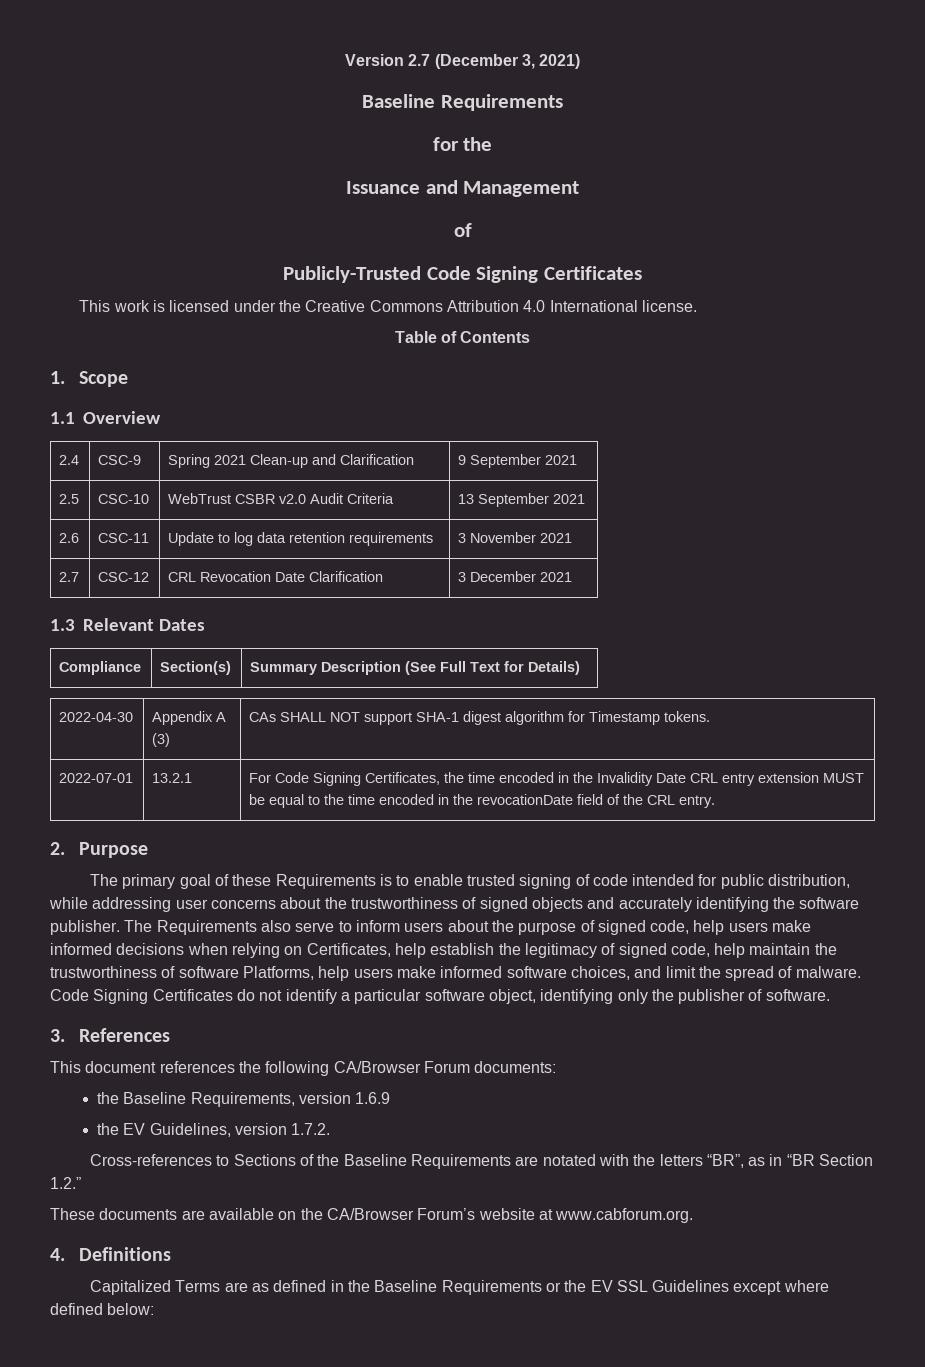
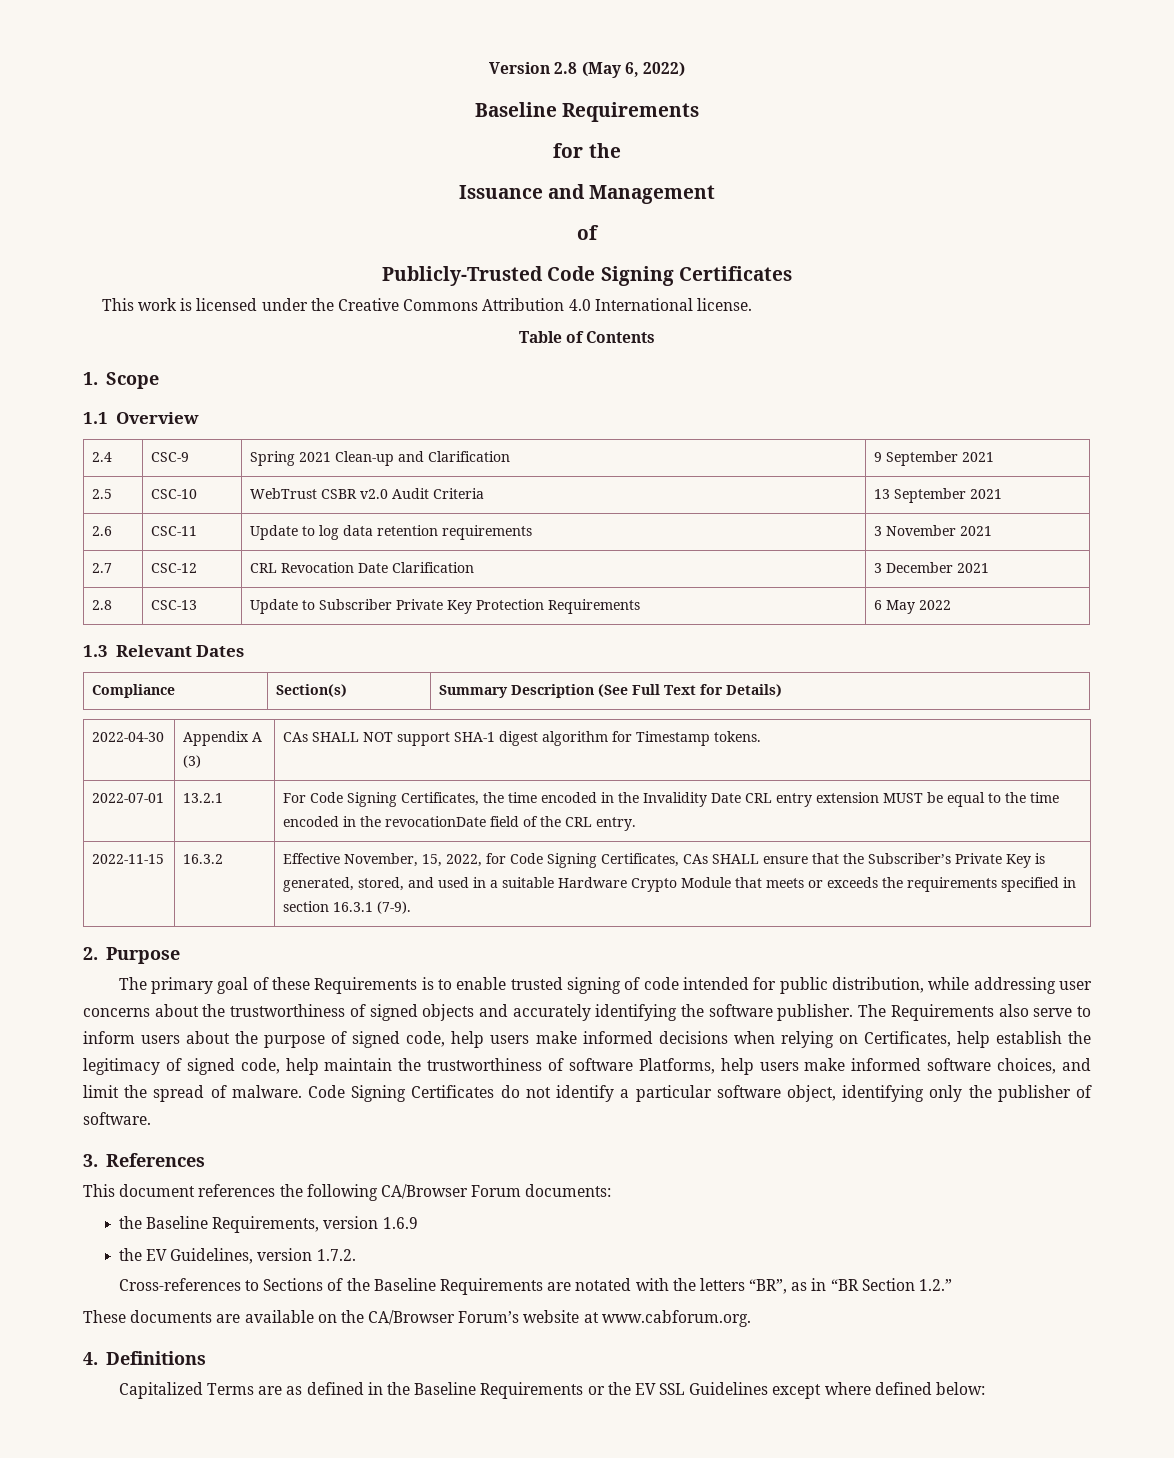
- Version 2.7 (December 3, 2021)
+ Version 2.8 (May 6, 2022)
+ 2.8 | CSC-13 | Update to Subscriber Private Key Protection Requirements | 6 May 2022
+ 2022-11-15 | 16.3.2 | Effective November, 15, 2022, for Code Signing Certificates, CAs SHALL ensure that the Subscriber’s Private Key is generated, stored, and used in a suitable Hardware Crypto Module that meets or exceeds the requirements specified in section 16.3.1 (7-9).

